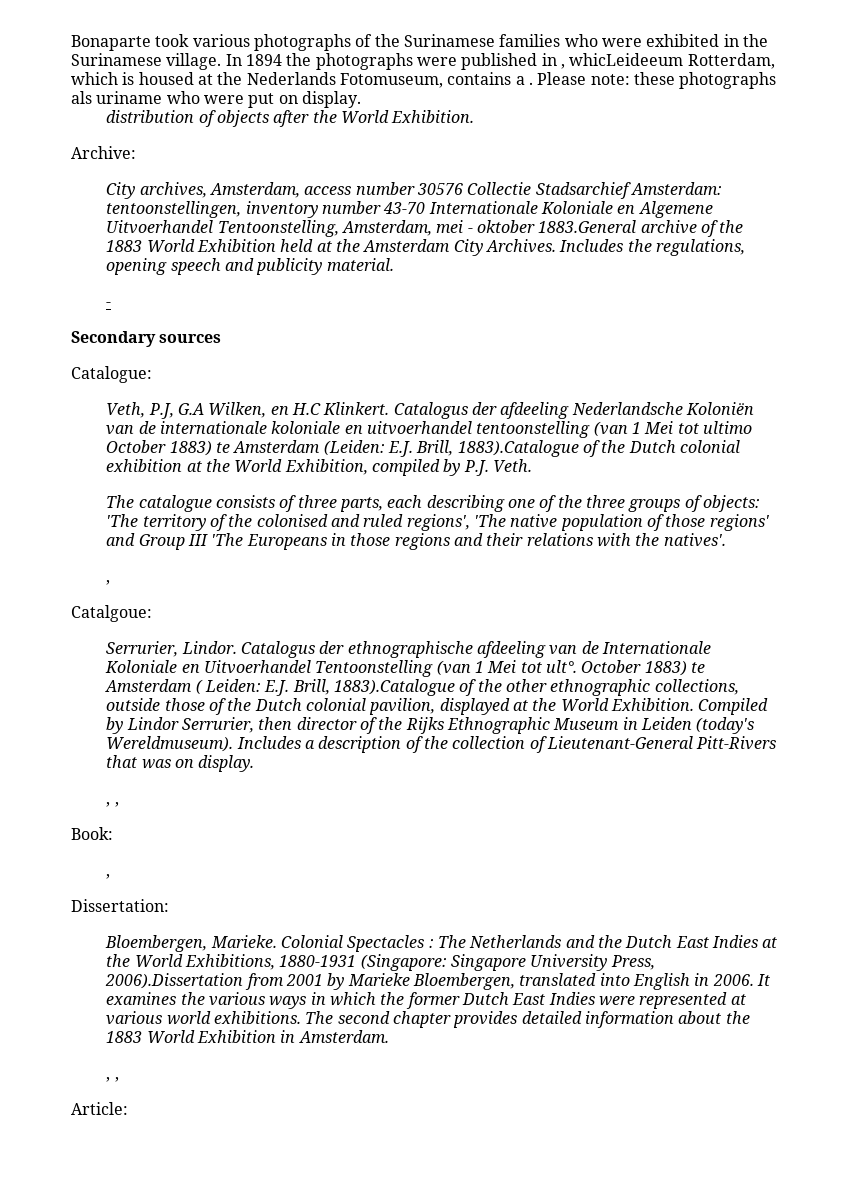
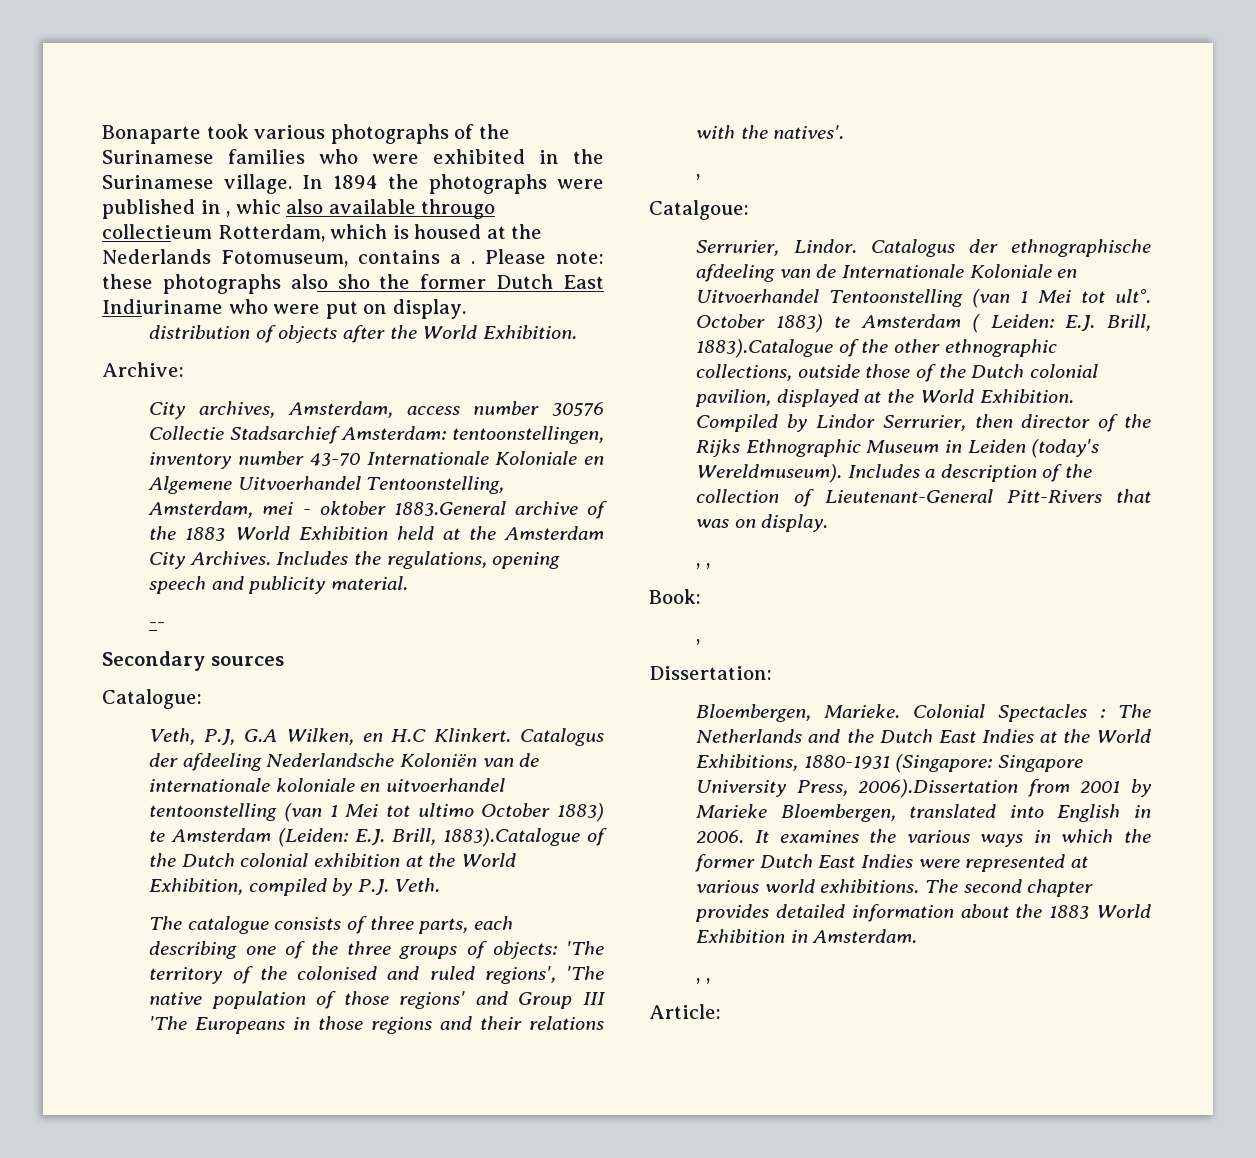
- In 1894 the photographs were published in , whicLeideeum Rotterdam, which is housed at the Nederlands Fotomuseum, contains a .
+ In 1894 the photographs were published in , whic also available througo collectieum Rotterdam, which is housed at the Nederlands Fotomuseum, contains a .
- Please note: these photographs als uriname who were put on display.
+ Please note: these photographs also sho the former Dutch East Indiuriname who were put on display.
  Includes the regulations, opening speech and publicity material.
- -
+ --

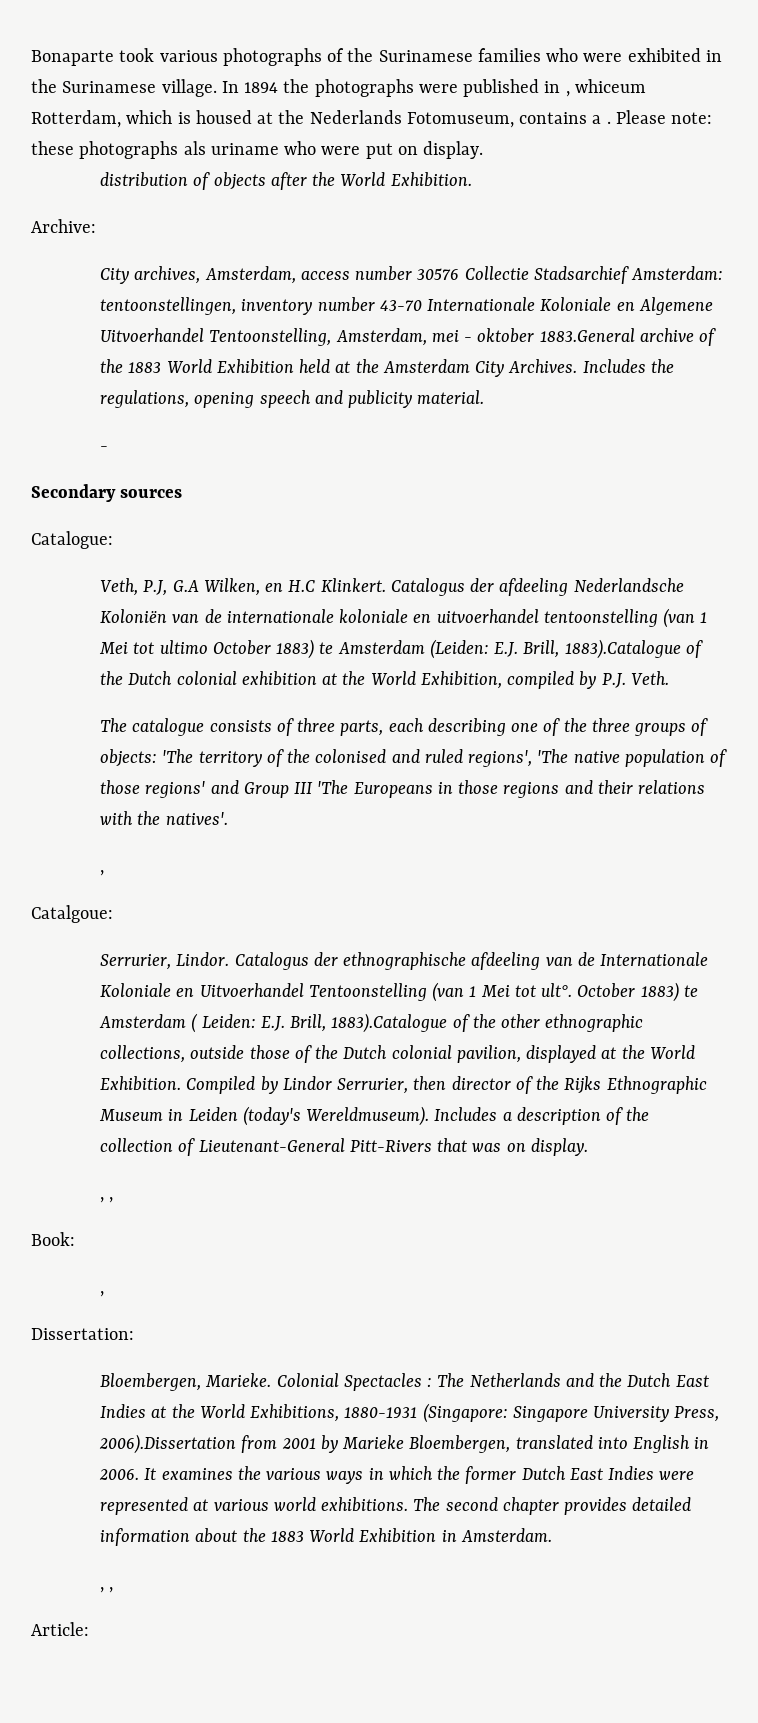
- In 1894 the photographs were published in , whic also available througo collectieum Rotterdam, which is housed at the Nederlands Fotomuseum, contains a .
+ In 1894 the photographs were published in , whiceum Rotterdam, which is housed at the Nederlands Fotomuseum, contains a .
- Please note: these photographs also sho the former Dutch East Indiuriname who were put on display.
+ Please note: these photographs als uriname who were put on display.
  Includes the regulations, opening speech and publicity material.
- --
+ -

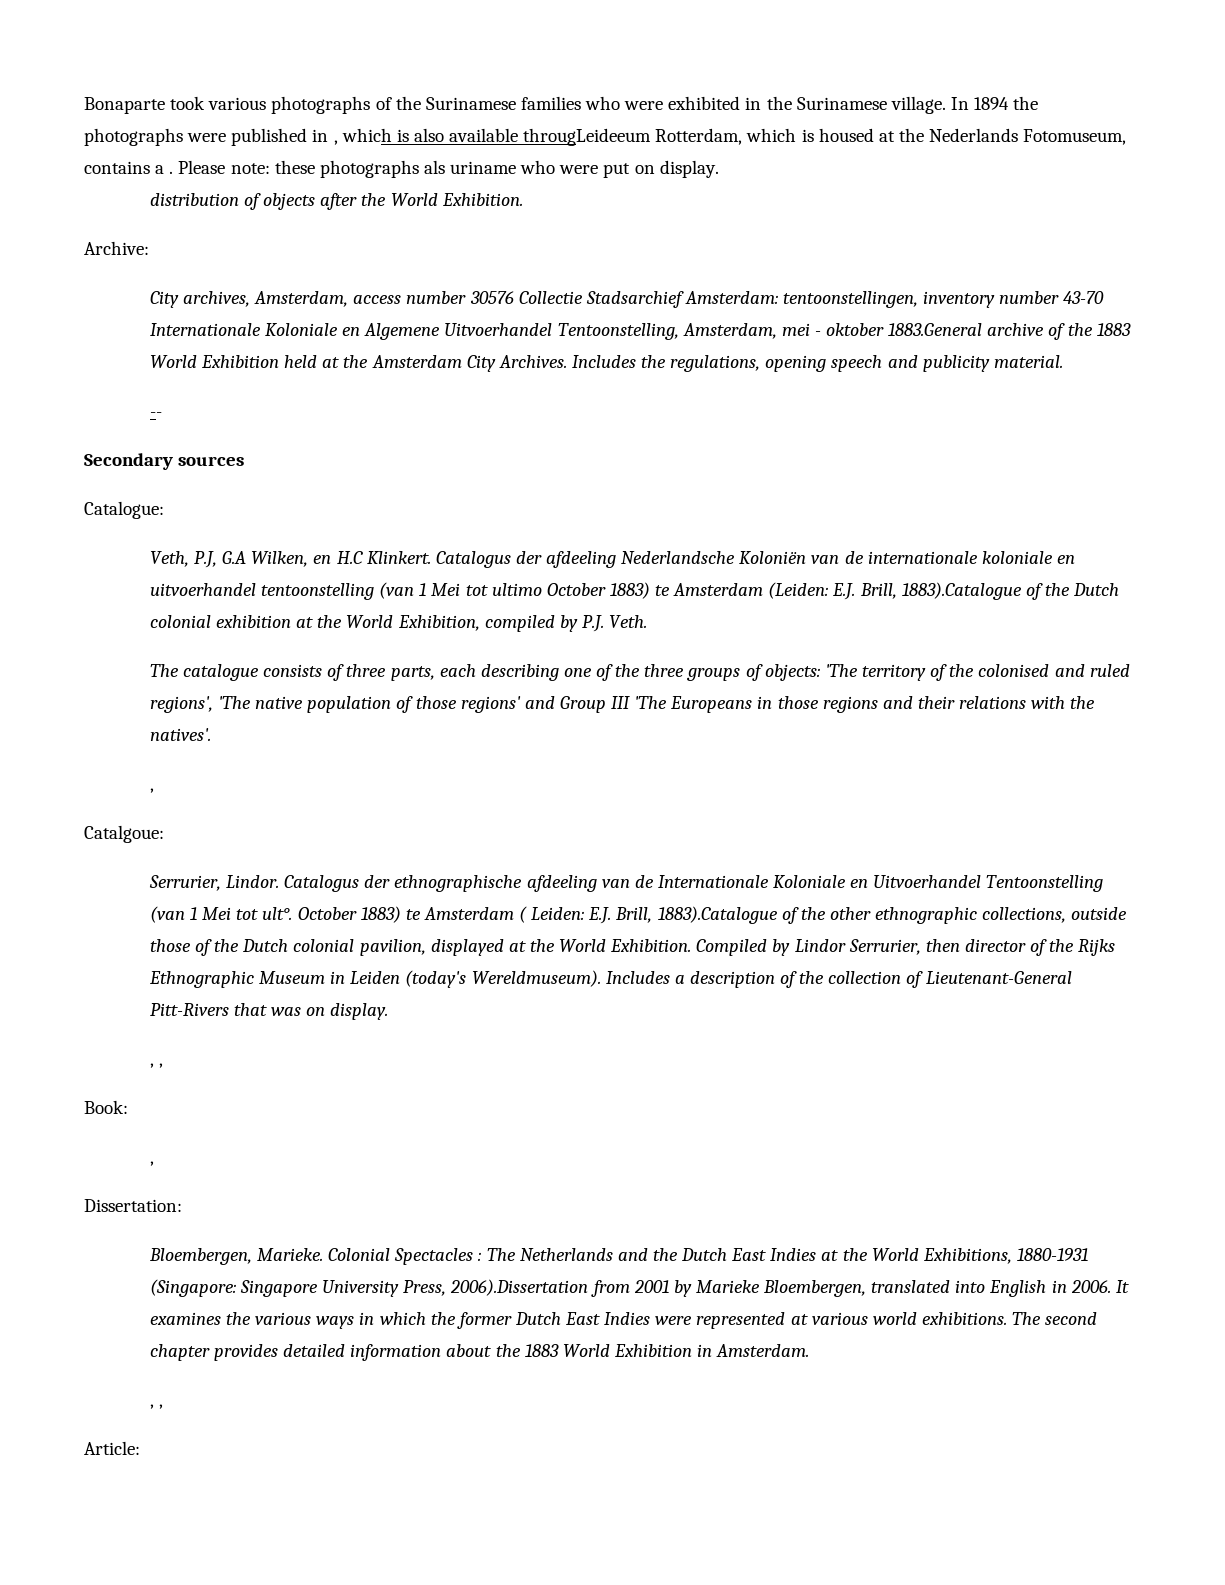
- In 1894 the photographs were published in , whiceum Rotterdam, which is housed at the Nederlands Fotomuseum, contains a .
+ In 1894 the photographs were published in , which is also available througLeideeum Rotterdam, which is housed at the Nederlands Fotomuseum, contains a .
  Includes the regulations, opening speech and publicity material.
- -
+ --

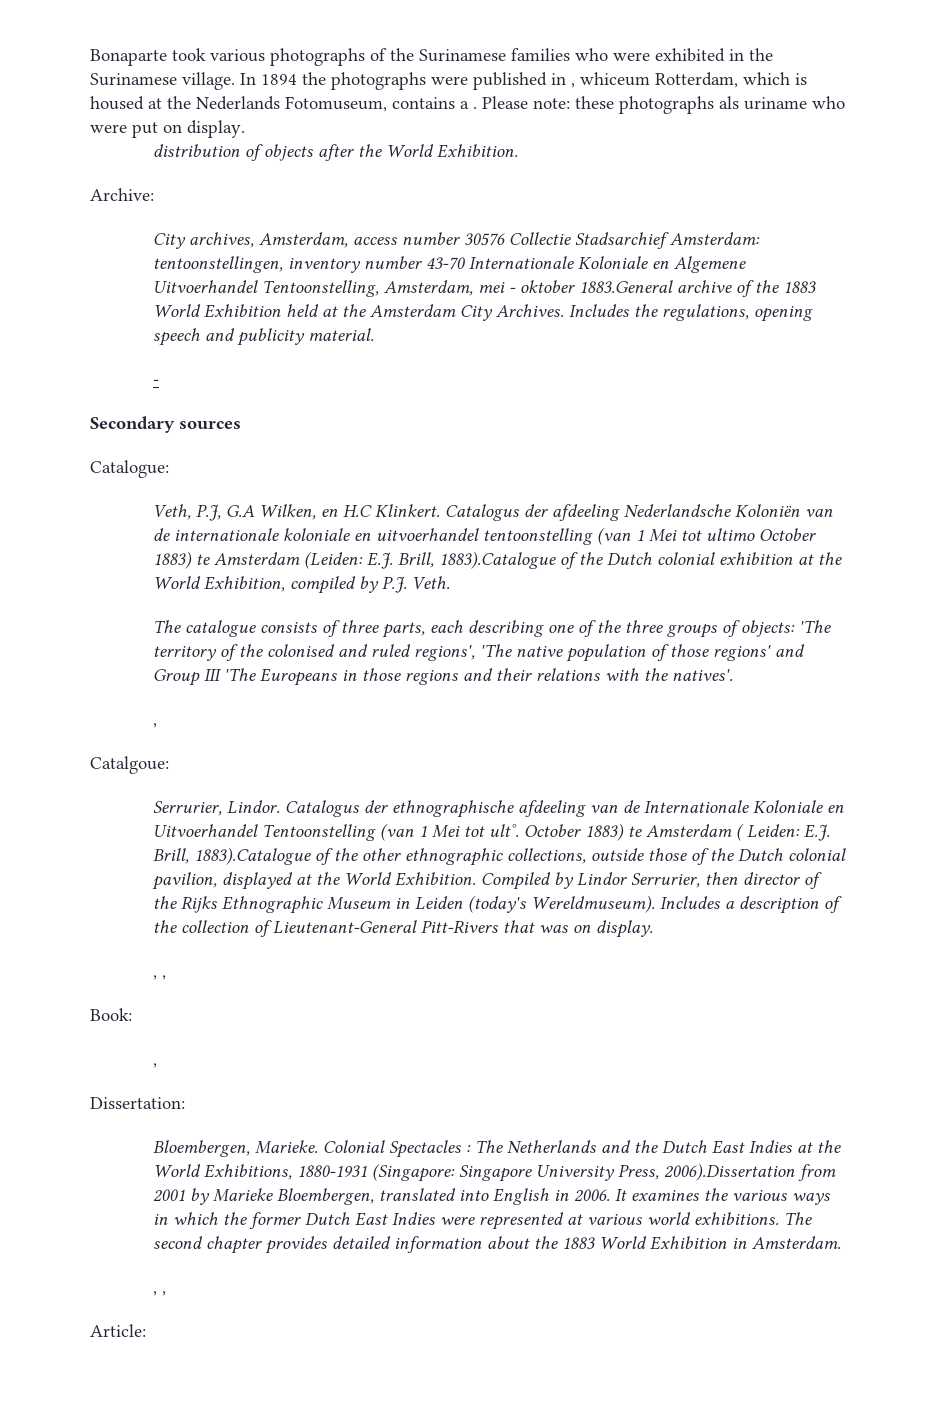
- In 1894 the photographs were published in , which is also available througLeideeum Rotterdam, which is housed at the Nederlands Fotomuseum, contains a .
+ In 1894 the photographs were published in , whiceum Rotterdam, which is housed at the Nederlands Fotomuseum, contains a .
  Includes the regulations, opening speech and publicity material.
- --
+ -

